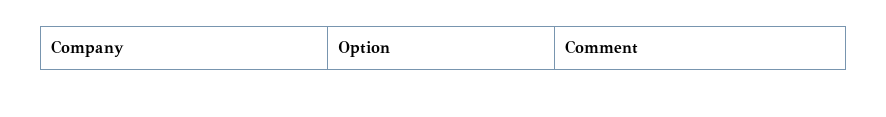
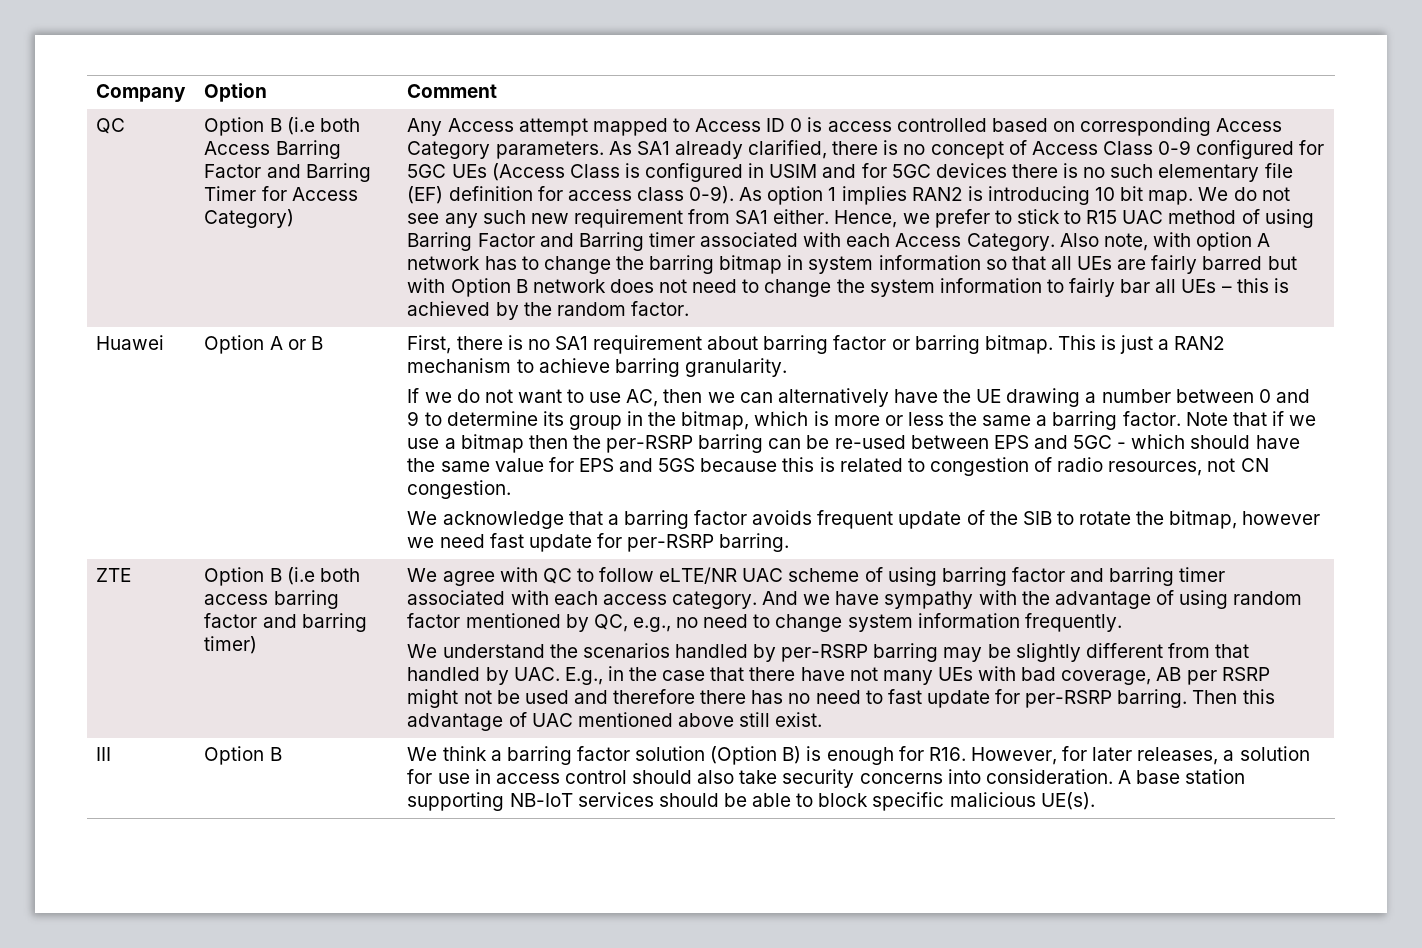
+ QC | Option B (i.e both Access Barring Factor and Barring Timer for Access Category) | Any Access attempt mapped to Access ID 0 is access controlled based on corresponding Access Category parameters. As SA1 already clarified, there is no concept of Access Class 0-9 configured for 5GC UEs (Access Class is configured in USIM and for 5GC devices there is no such elementary file (EF) definition for access class 0-9). As option 1 implies RAN2 is introducing 10 bit map. We do not see any such new requirement from SA1 either. Hence, we prefer to stick to R15 UAC method of using Barring Factor and Barring timer associated with each Access Category. Also note, with option A network has to change the barring bitmap in system information so that all UEs are fairly barred but with Option B network does not need to change the system information to fairly bar all UEs – this is achieved by the random factor.
+ Huawei | Option A or B | First, there is no SA1 requirement about barring factor or barring bitmap. This is just a RAN2 mechanism to achieve barring granularity.
+ If we do not want to use AC, then we can alternatively have the UE drawing a number between 0 and 9 to determine its group in the bitmap, which is more or less the same a barring factor. Note that if we use a bitmap then the per-RSRP barring can be re-used between EPS and 5GC - which should have the same value for EPS and 5GS because this is related to congestion of radio resources, not CN congestion.
+ We acknowledge that a barring factor avoids frequent update of the SIB to rotate the bitmap, however we need fast update for per-RSRP barring.
+ ZTE | Option B (i.e both access barring factor and barring timer) | We agree with QC to follow eLTE/NR UAC scheme of using barring factor and barring timer associated with each access category. And we have sympathy with the advantage of using random factor mentioned by QC, e.g., no need to change system information frequently.
+ We understand the scenarios handled by per-RSRP barring may be slightly different from that handled by UAC. E.g., in the case that there have not many UEs with bad coverage, AB per RSRP might not be used and therefore there has no need to fast update for per-RSRP barring. Then this advantage of UAC mentioned above still exist.
+ III | Option B | We think a barring factor solution (Option B) is enough for R16. However, for later releases, a solution for use in access control should also take security concerns into consideration. A base station supporting NB-IoT services should be able to block specific malicious UE(s).

